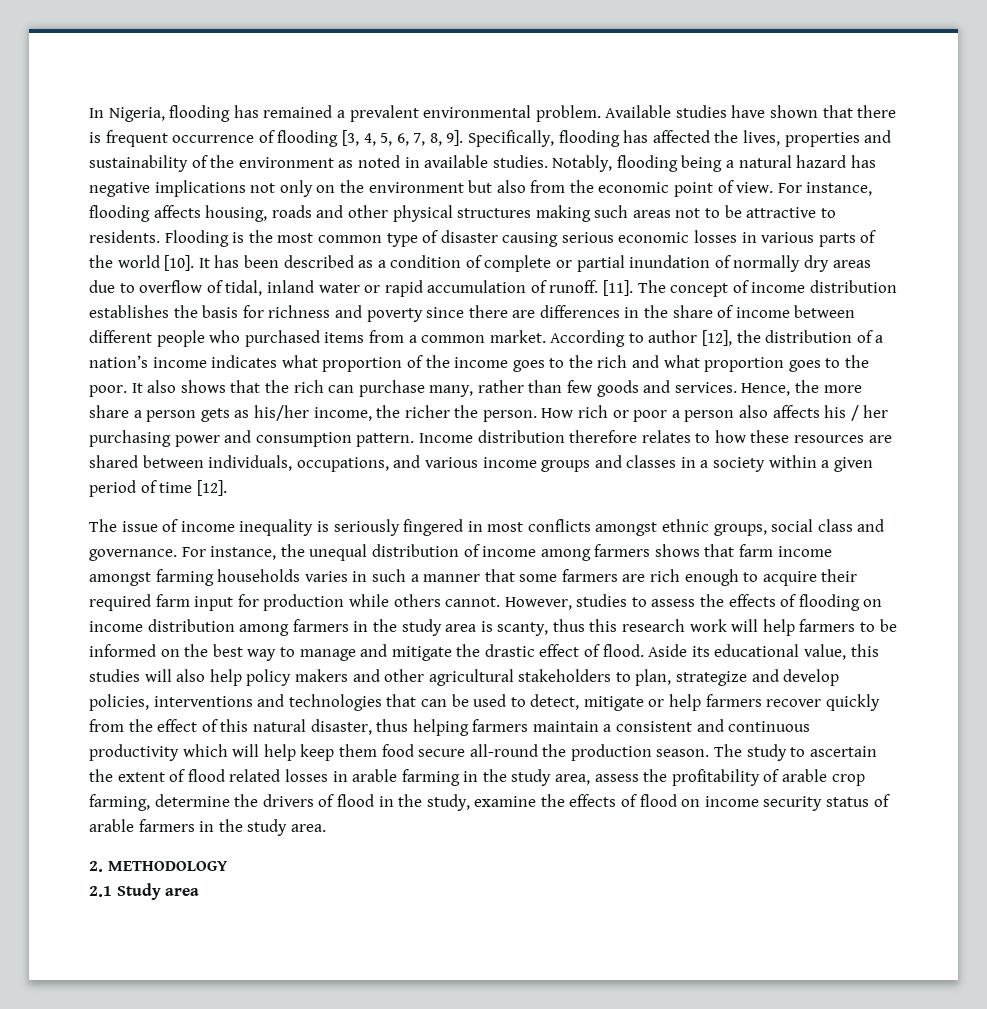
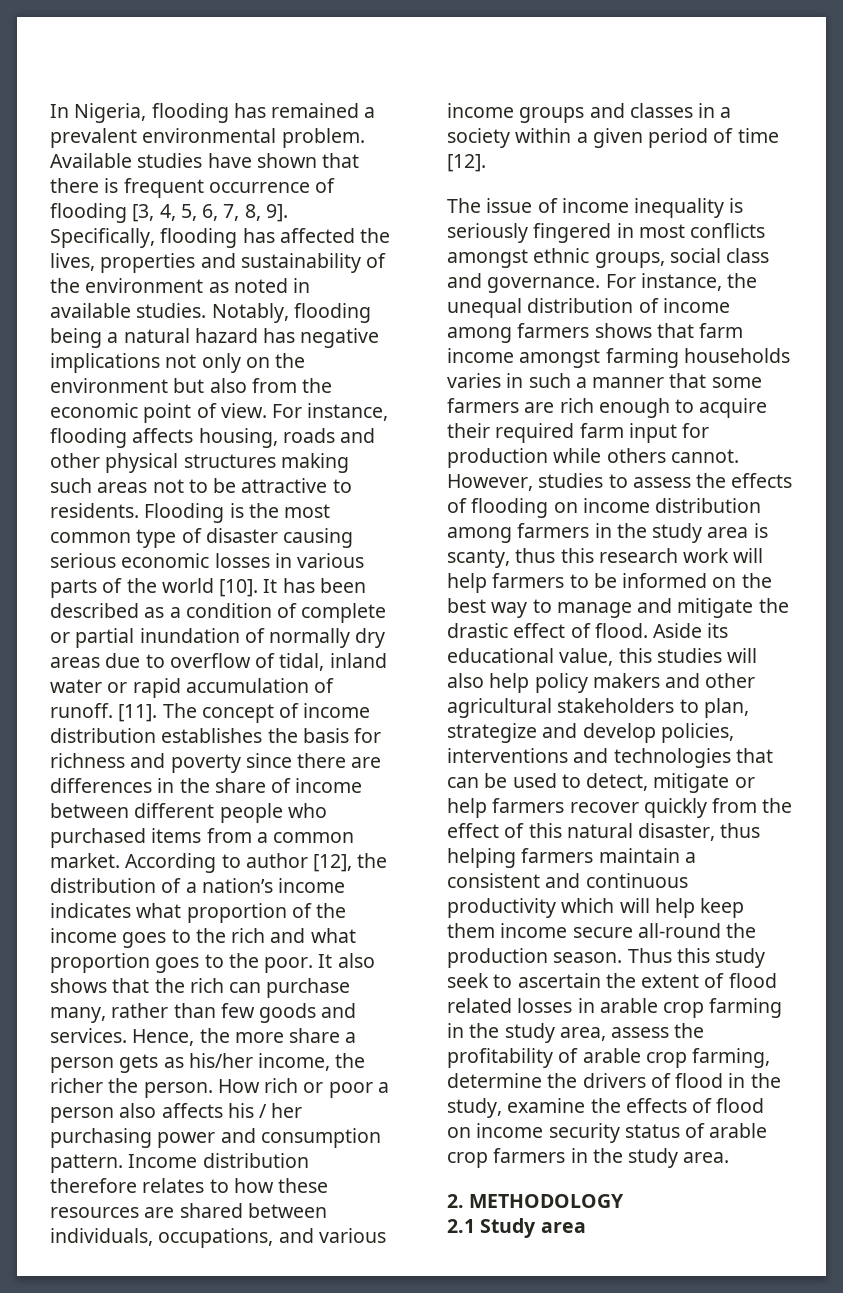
- Aside its educational value, this studies will also help policy makers and other agricultural stakeholders to plan, strategize and develop policies, interventions and technologies that can be used to detect, mitigate or help farmers recover quickly from the effect of this natural disaster, thus helping farmers maintain a consistent and continuous productivity which will help keep them food secure all-round the production season.
+ Aside its educational value, this studies will also help policy makers and other agricultural stakeholders to plan, strategize and develop policies, interventions and technologies that can be used to detect, mitigate or help farmers recover quickly from the effect of this natural disaster, thus helping farmers maintain a consistent and continuous productivity which will help keep them income secure all-round the production season.
- The study to ascertain the extent of flood related losses in arable farming in the study area, assess the profitability of arable crop farming, determine the drivers of flood in the study, examine the effects of flood on income security status of arable farmers in the study area.
+ Thus this study seek to ascertain the extent of flood related losses in arable crop farming in the study area, assess the profitability of arable crop farming, determine the drivers of flood in the study, examine the effects of flood on income security status of arable crop farmers in the study area.

